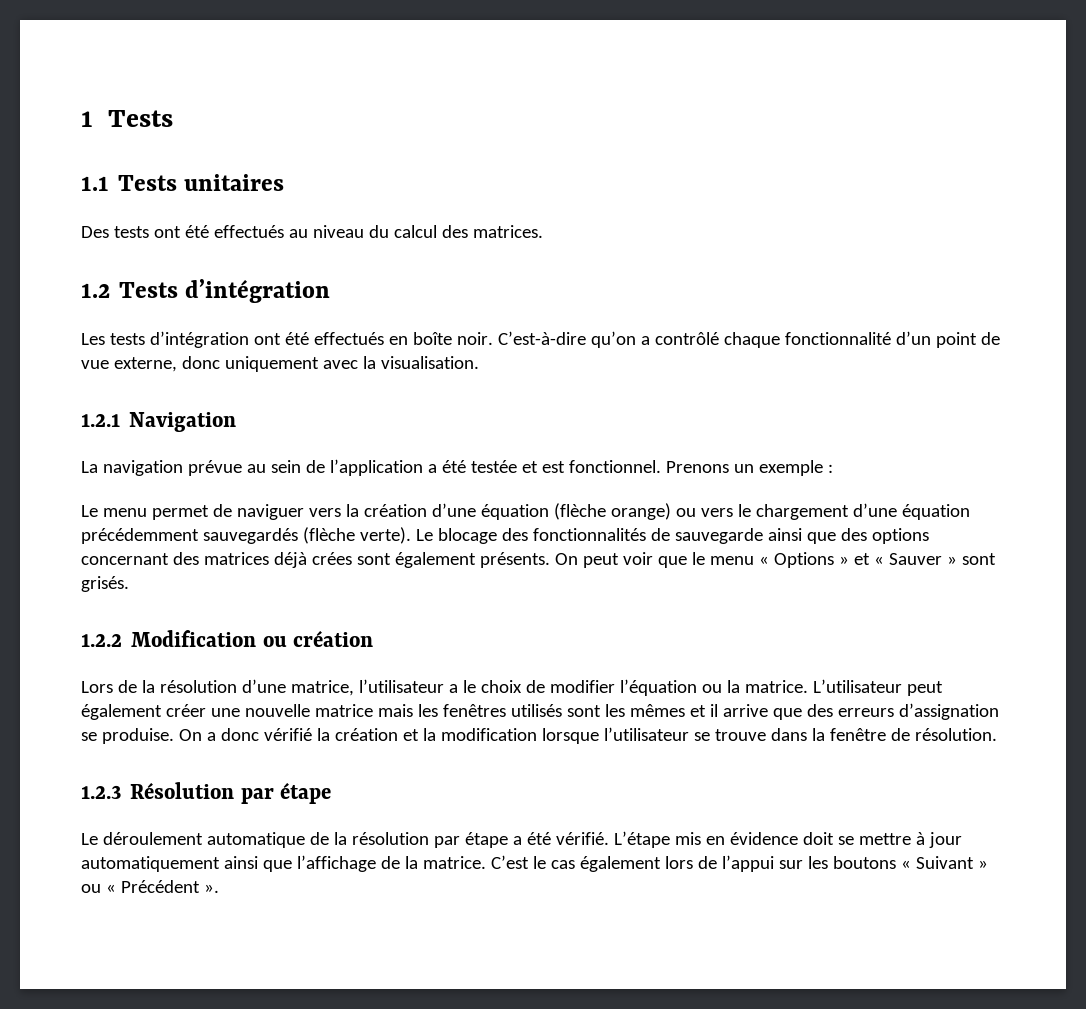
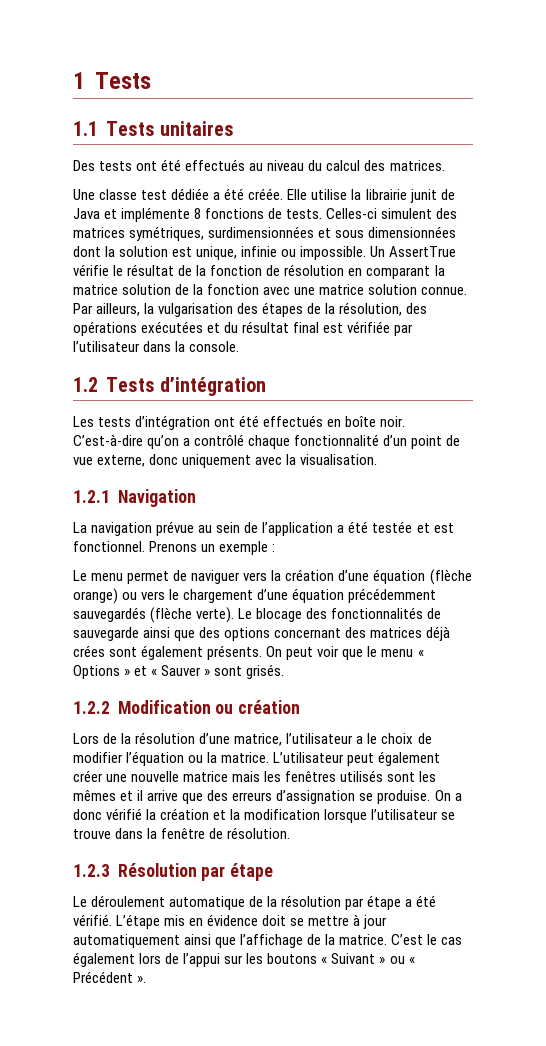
+ Une classe test dédiée a été créée. Elle utilise la librairie junit de Java et implémente 8 fonctions de tests. Celles-ci simulent des matrices symétriques, surdimensionnées et sous dimensionnées dont la solution est unique, infinie ou impossible. Un AssertTrue vérifie le résultat de la fonction de résolution en comparant la matrice solution de la fonction avec une matrice solution connue. Par ailleurs, la vulgarisation des étapes de la résolution, des opérations exécutées et du résultat final est vérifiée par l’utilisateur dans la console.

